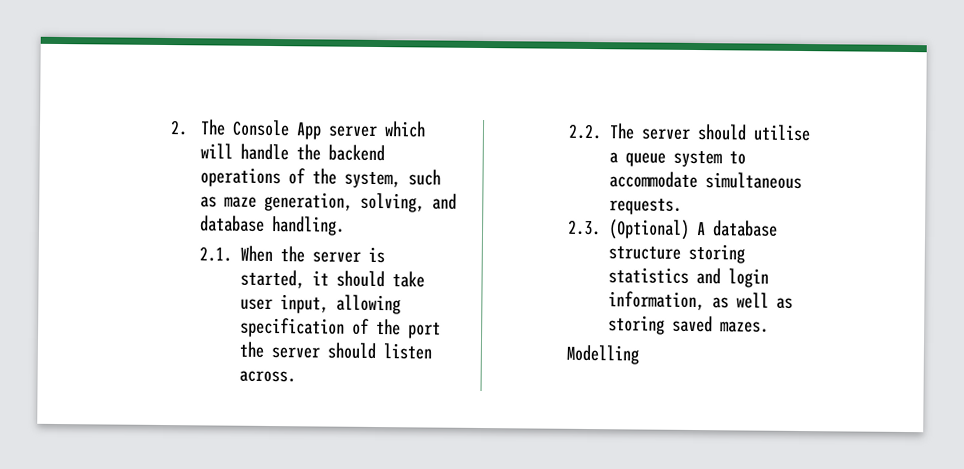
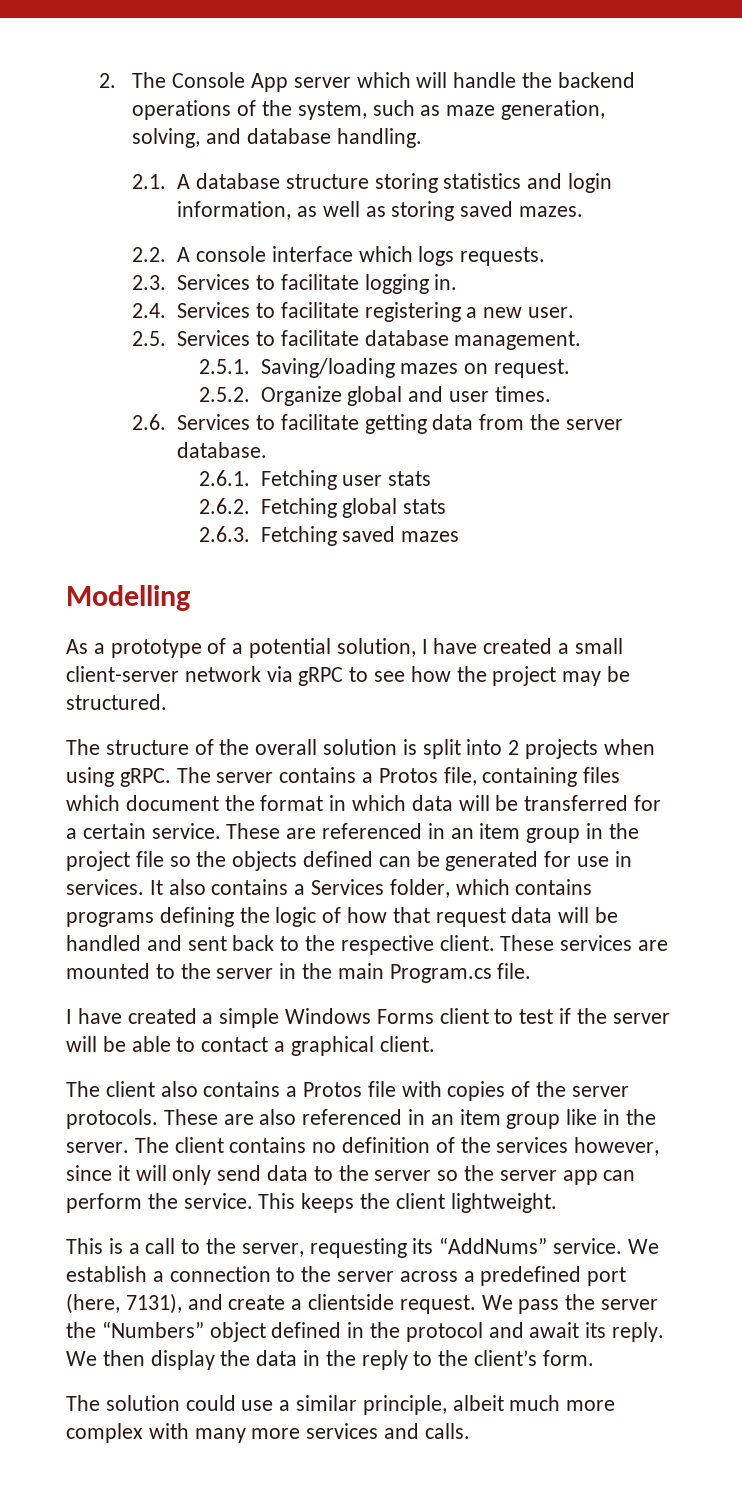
- 2.1. When the server is started, it should take user input, allowing specification of the port the server should listen across.
- 2.2. The server should utilise a queue system to accommodate simultaneous requests.
- 2.3. (Optional) A database structure storing statistics and login information, as well as storing saved mazes.
+ 2.1. A database structure storing statistics and login information, as well as storing saved mazes.
+ 2.2. A console interface which logs requests.
+ 2.3. Services to facilitate logging in.
+ 2.4. Services to facilitate registering a new user.
+ 2.5. Services to facilitate database management.
+ 2.5.1. Saving/loading mazes on request.
+ 2.5.2. Organize global and user times.
+ 2.6. Services to facilitate getting data from the server database.
+ 2.6.1. Fetching user stats
+ 2.6.2. Fetching global stats
+ 2.6.3. Fetching saved mazes
  Modelling
+ As a prototype of a potential solution, I have created a small client-server network via gRPC to see how the project may be structured.
+ The structure of the overall solution is split into 2 projects when using gRPC. The server contains a Protos file, containing files which document the format in which data will be transferred for a certain service. These are referenced in an item group in the project file so the objects defined can be generated for use in services. It also contains a Services folder, which contains programs defining the logic of how that request data will be handled and sent back to the respective client. These services are mounted to the server in the main Program.cs file.
+ I have created a simple Windows Forms client to test if the server will be able to contact a graphical client.
+ The client also contains a Protos file with copies of the server protocols. These are also referenced in an item group like in the server. The client contains no definition of the services however, since it will only send data to the server so the server app can perform the service. This keeps the client lightweight.
+ This is a call to the server, requesting its “AddNums” service. We establish a connection to the server across a predefined port (here, 7131), and create a clientside request. We pass the server the “Numbers” object defined in the protocol and await its reply. We then display the data in the reply to the client’s form.
+ The solution could use a similar principle, albeit much more complex with many more services and calls.

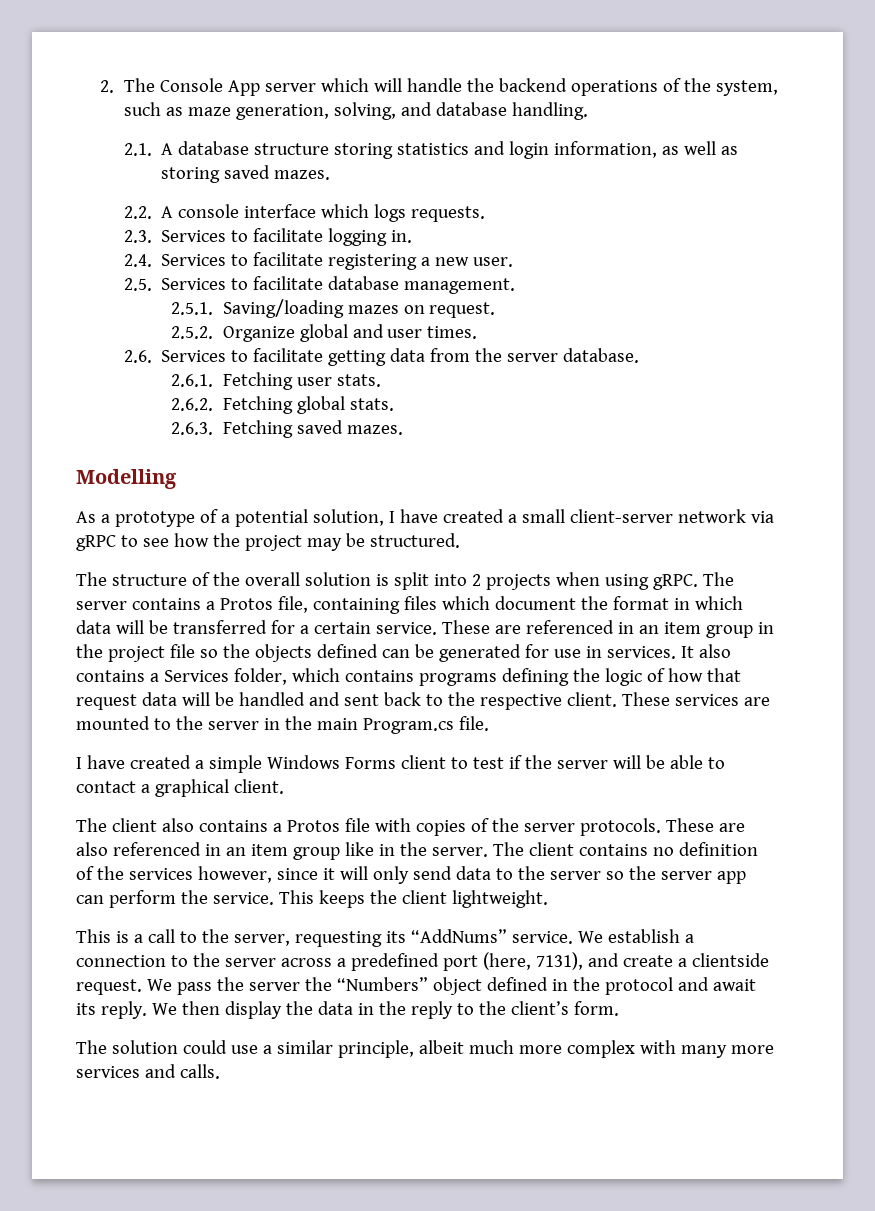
- 2.6.1. Fetching user stats
+ 2.6.1. Fetching user stats.
- 2.6.2. Fetching global stats
+ 2.6.2. Fetching global stats.
- 2.6.3. Fetching saved mazes
+ 2.6.3. Fetching saved mazes.

